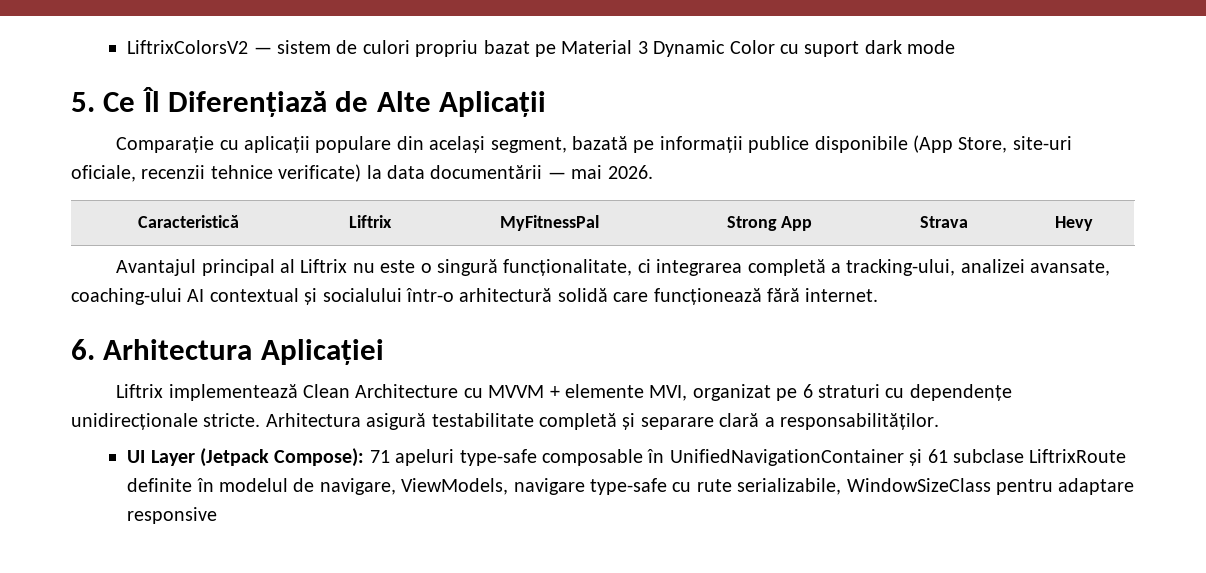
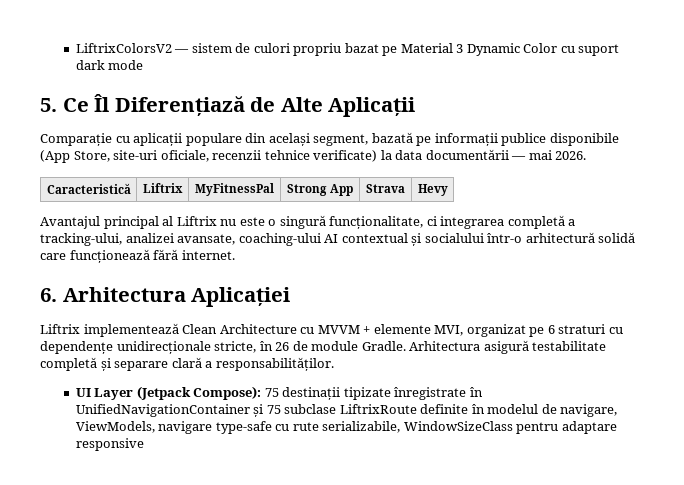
- Liftrix implementează Clean Architecture cu MVVM + elemente MVI, organizat pe 6 straturi cu dependențe unidirecționale stricte.
+ Liftrix implementează Clean Architecture cu MVVM + elemente MVI, organizat pe 6 straturi cu dependențe unidirecționale stricte, în 26 de module Gradle.
- UI Layer (Jetpack Compose): 71 apeluri type-safe composable în UnifiedNavigationContainer și 61 subclase LiftrixRoute definite în modelul de navigare, ViewModels, navigare type-safe cu rute serializabile, WindowSizeClass pentru adaptare responsive
+ UI Layer (Jetpack Compose): 75 destinații tipizate înregistrate în UnifiedNavigationContainer și 75 subclase LiftrixRoute definite în modelul de navigare, ViewModels, navigare type-safe cu rute serializabile, WindowSizeClass pentru adaptare responsive

